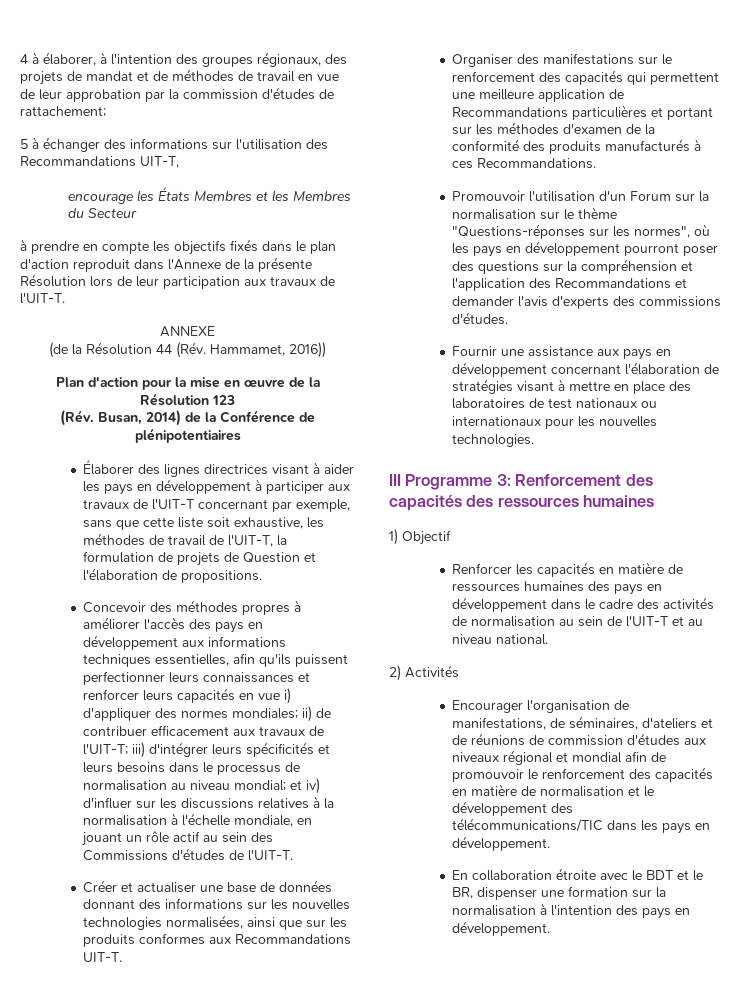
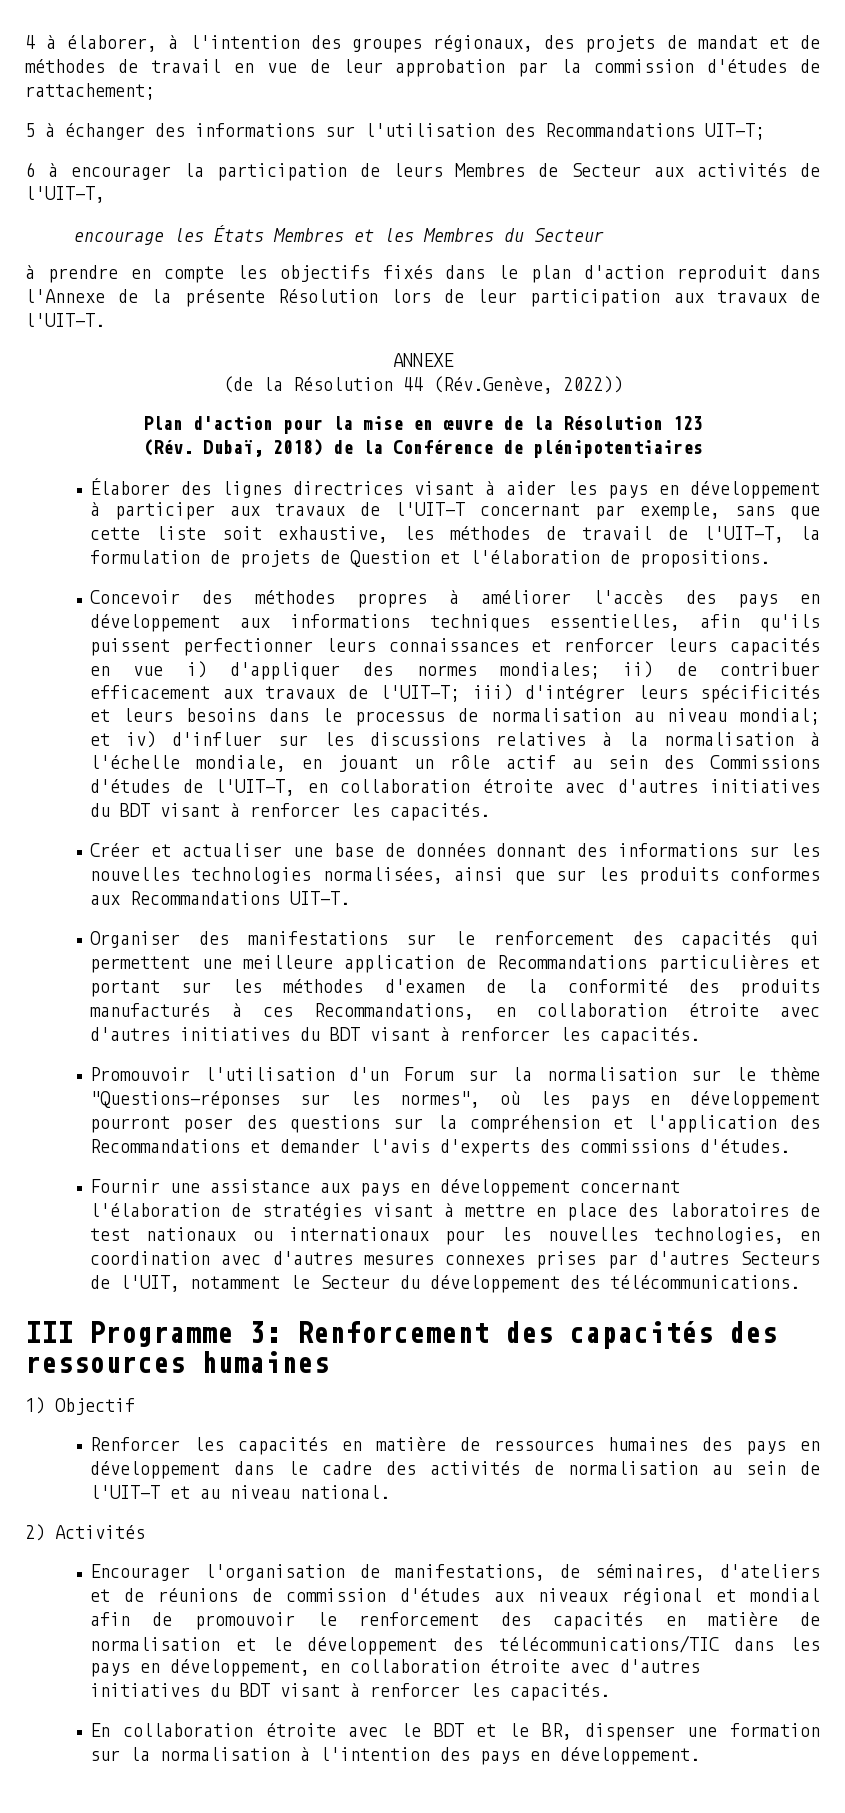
- 5 à échanger des informations sur l'utilisation des Recommandations UIT-T,
+ 5 à échanger des informations sur l'utilisation des Recommandations UIT-T;
+ 6 à encourager la participation de leurs Membres de Secteur aux activités de l'UIT-T,
- (de la Résolution 44 (Rév. Hammamet, 2016))
+ (de la Résolution 44 (Rév.Genève, 2022))
- (Rév. Busan, 2014) de la Conférence de plénipotentiaires
+ (Rév. Dubaï, 2018) de la Conférence de plénipotentiaires
- et iv) d'influer sur les discussions relatives à la normalisation à l'échelle mondiale, en jouant un rôle actif au sein des Commissions d'études de l'UIT-T.
+ et iv) d'influer sur les discussions relatives à la normalisation à l'échelle mondiale, en jouant un rôle actif au sein des Commissions d'études de l'UIT-T, en collaboration étroite avec d'autres initiatives du BDT visant à renforcer les capacités.
- Organiser des manifestations sur le renforcement des capacités qui permettent une meilleure application de Recommandations particulières et portant sur les méthodes d'examen de la conformité des produits manufacturés à ces Recommandations.
+ Organiser des manifestations sur le renforcement des capacités qui permettent une meilleure application de Recommandations particulières et portant sur les méthodes d'examen de la conformité des produits manufacturés à ces Recommandations, en collaboration étroite avec d'autres initiatives du BDT visant à renforcer les capacités.
- Fournir une assistance aux pays en développement concernant l'élaboration de stratégies visant à mettre en place des laboratoires de test nationaux ou internationaux pour les nouvelles technologies.
+ Fournir une assistance aux pays en développement concernant l'élaboration de stratégies visant à mettre en place des laboratoires de test nationaux ou internationaux pour les nouvelles technologies, en coordination avec d'autres mesures connexes prises par d'autres Secteurs de l'UIT, notamment le Secteur du développement des télécommunications.
- Encourager l'organisation de manifestations, de séminaires, d'ateliers et de réunions de commission d'études aux niveaux régional et mondial afin de promouvoir le renforcement des capacités en matière de normalisation et le développement des télécommunications/TIC dans les pays en développement.
+ Encourager l'organisation de manifestations, de séminaires, d'ateliers et de réunions de commission d'études aux niveaux régional et mondial afin de promouvoir le renforcement des capacités en matière de normalisation et le développement des télécommunications/TIC dans les pays en développement, en collaboration étroite avec d'autres initiatives du BDT visant à renforcer les capacités.

